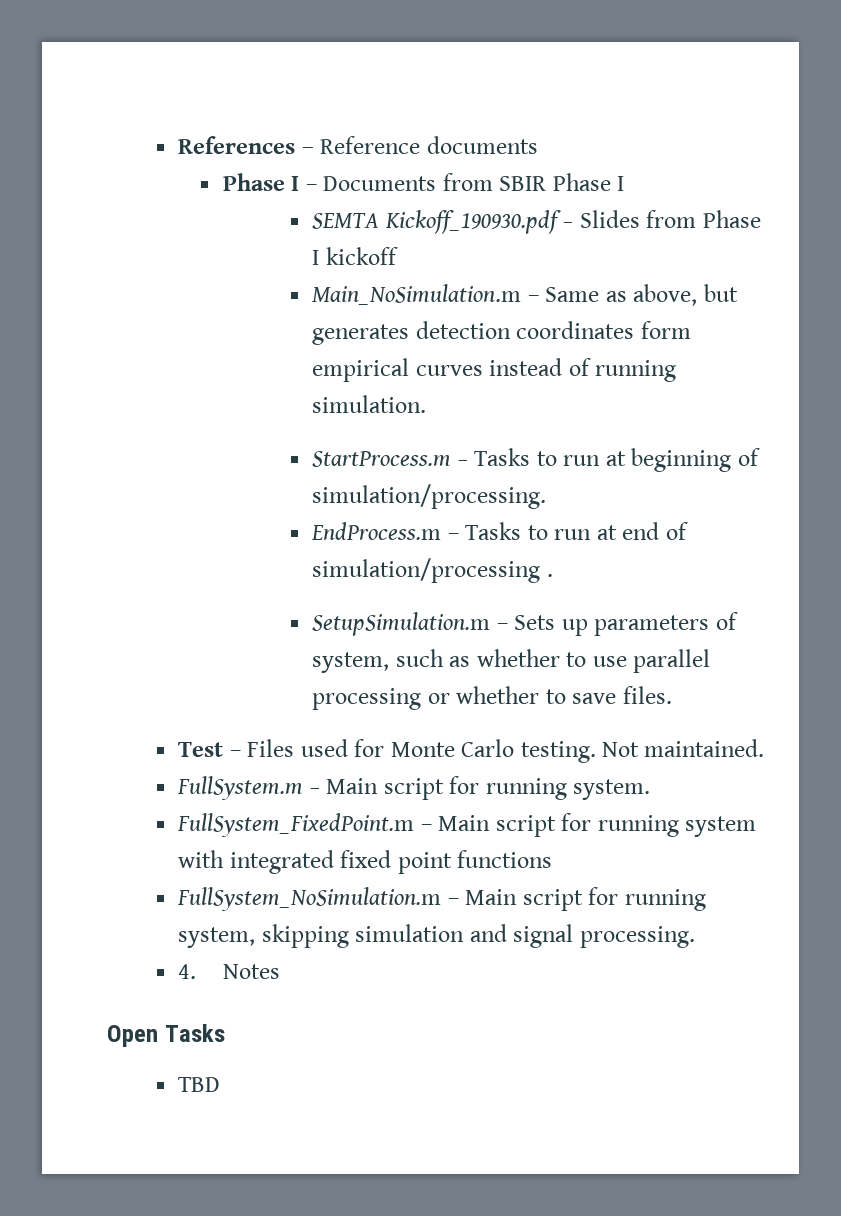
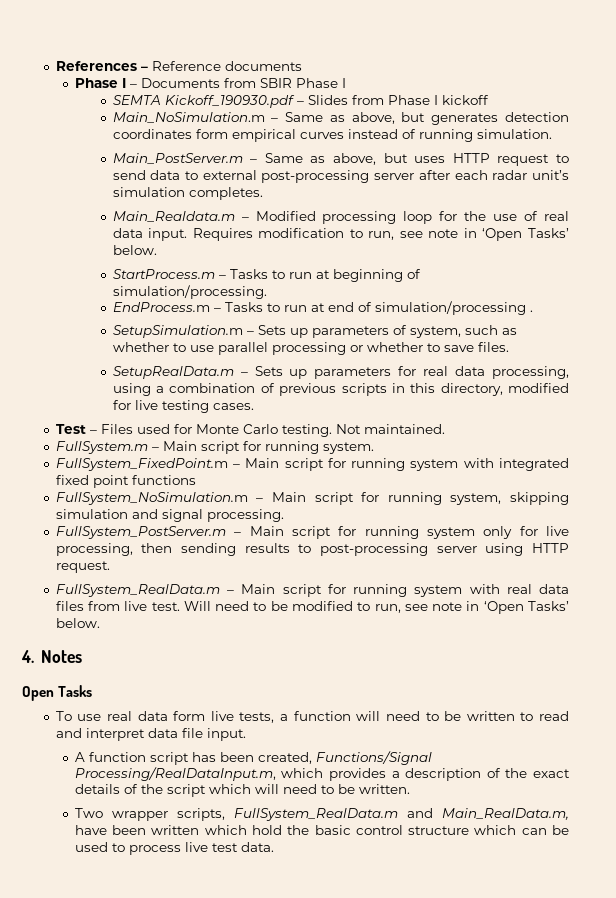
+ Main_PostServer.m – Same as above, but uses HTTP request to send data to external post-processing server after each radar unit’s simulation completes.
+ Main_Realdata.m – Modified processing loop for the use of real data input. Requires modification to run, see note in ‘Open Tasks’ below.
+ SetupRealData.m – Sets up parameters for real data processing, using a combination of previous scripts in this directory, modified for live testing cases.
+ FullSystem_PostServer.m – Main script for running system only for live processing, then sending results to post-processing server using HTTP request.
+ FullSystem_RealData.m – Main script for running system with real data files from live test. Will need to be modified to run, see note in ‘Open Tasks’ below.
  4. Notes
  Open Tasks
- TBD
+ To use real data form live tests, a function will need to be written to read and interpret data file input.
+ A function script has been created, Functions/Signal Processing/RealDataInput.m, which provides a description of the exact details of the script which will need to be written.
+ Two wrapper scripts, FullSystem_RealData.m and Main_RealData.m, have been written which hold the basic control structure which can be used to process live test data.

